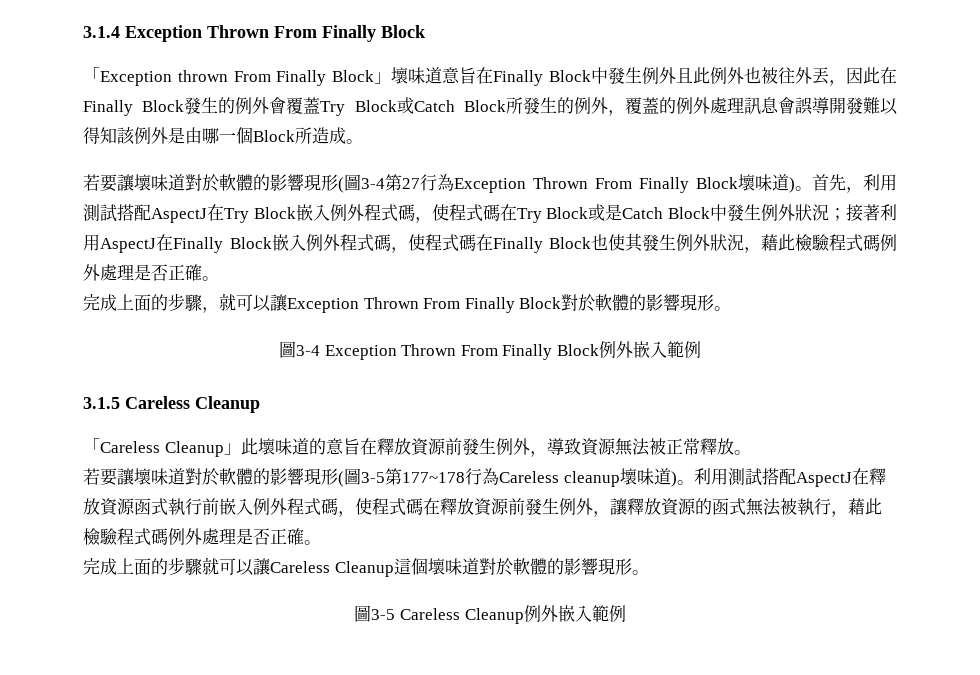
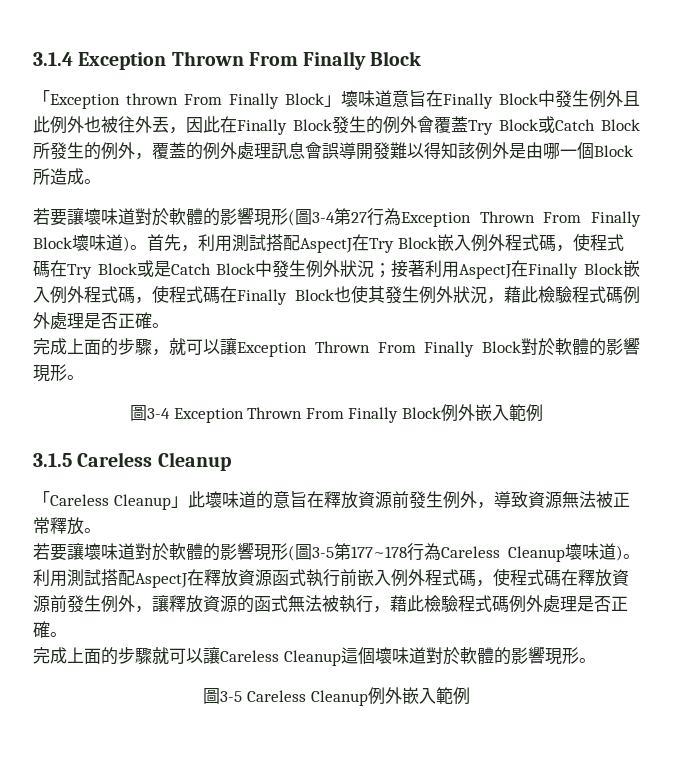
- 若要讓壞味道對於軟體的影響現形(圖3-5第177~178行為Careless cleanup壞味道)。
+ 若要讓壞味道對於軟體的影響現形(圖3-5第177~178行為Careless Cleanup壞味道)。

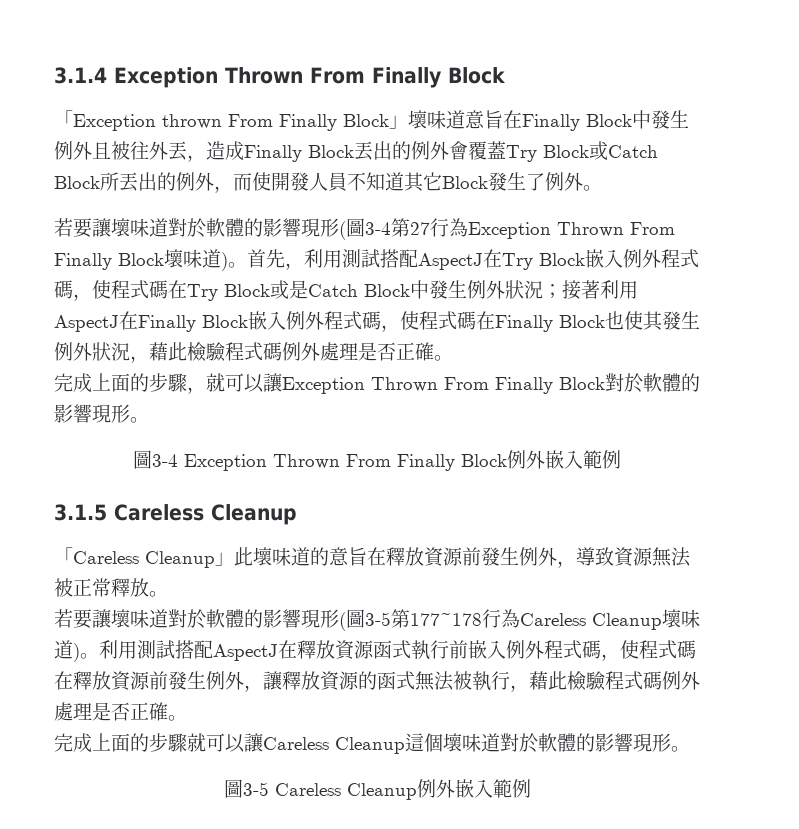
- 「Exception thrown From Finally Block」壞味道意旨在Finally Block中發生例外且此例外也被往外丟，因此在Finally Block發生的例外會覆蓋Try Block或Catch Block所發生的例外，覆蓋的例外處理訊息會誤導開發難以得知該例外是由哪一個Block所造成。
+ 「Exception thrown From Finally Block」壞味道意旨在Finally Block中發生例外且被往外丟，造成Finally Block丟出的例外會覆蓋Try Block或Catch Block所丟出的例外，而使開發人員不知道其它Block發生了例外。

